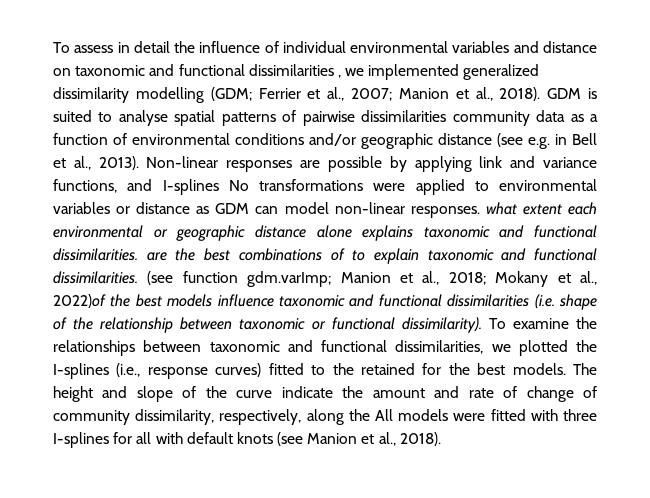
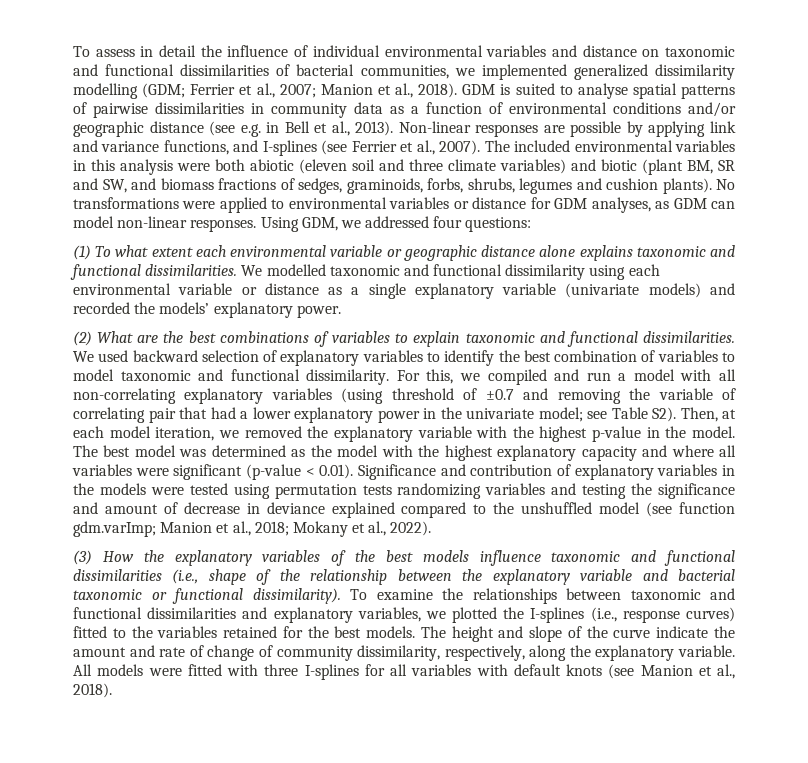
- To assess in detail the influence of individual environmental variables and distance on taxonomic and functional dissimilarities , we implemented generalized dissimilarity modelling (GDM; Ferrier et al., 2007; Manion et al., 2018).
+ To assess in detail the influence of individual environmental variables and distance on taxonomic and functional dissimilarities of bacterial communities, we implemented generalized dissimilarity modelling (GDM; Ferrier et al., 2007; Manion et al., 2018).
- GDM is suited to analyse spatial patterns of pairwise dissimilarities community data as a function of environmental conditions and/or geographic distance (see e.g. in Bell et al., 2013).
+ GDM is suited to analyse spatial patterns of pairwise dissimilarities in community data as a function of environmental conditions and/or geographic distance (see e.g. in Bell et al., 2013).
- Non-linear responses are possible by applying link and variance functions, and I-splines No transformations were applied to environmental variables or distance as GDM can model non-linear responses. what extent each environmental or geographic distance alone explains taxonomic and functional dissimilarities. are the best combinations of to explain taxonomic and functional dissimilarities.
+ Non-linear responses are possible by applying link and variance functions, and I-splines (see Ferrier et al., 2007). The included environmental variables in this analysis were both abiotic (eleven soil and three climate variables) and biotic (plant BM, SR and SW, and biomass fractions of sedges, graminoids, forbs, shrubs, legumes and cushion plants). No transformations were applied to environmental variables or distance for GDM analyses, as GDM can model non-linear responses. Using GDM, we addressed four questions:
+ (1) To what extent each environmental variable or geographic distance alone explains taxonomic and functional dissimilarities. We modelled taxonomic and functional dissimilarity using each environmental variable or distance as a single explanatory variable (univariate models) and recorded the models’ explanatory power.
+ (2) What are the best combinations of variables to explain taxonomic and functional dissimilarities.
- (see function gdm.varImp; Manion et al., 2018; Mokany et al., 2022)of the best models influence taxonomic and functional dissimilarities (i.e. shape of the relationship between taxonomic or functional dissimilarity).
+ We used backward selection of explanatory variables to identify the best combination of variables to model taxonomic and functional dissimilarity. For this, we compiled and run a model with all non-correlating explanatory variables (using threshold of ±0.7 and removing the variable of correlating pair that had a lower explanatory power in the univariate model; see Table S2). Then, at each model iteration, we removed the explanatory variable with the highest p-value in the model. The best model was determined as the model with the highest explanatory capacity and where all variables were significant (p-value < 0.01). Significance and contribution of explanatory variables in the models were tested using permutation tests randomizing variables and testing the significance and amount of decrease in deviance explained compared to the unshuffled model (see function gdm.varImp; Manion et al., 2018; Mokany et al., 2022).
+ (3) How the explanatory variables of the best models influence taxonomic and functional dissimilarities (i.e., shape of the relationship between the explanatory variable and bacterial taxonomic or functional dissimilarity).
- To examine the relationships between taxonomic and functional dissimilarities, we plotted the I-splines (i.e., response curves) fitted to the retained for the best models.
+ To examine the relationships between taxonomic and functional dissimilarities and explanatory variables, we plotted the I-splines (i.e., response curves) fitted to the variables retained for the best models.
- The height and slope of the curve indicate the amount and rate of change of community dissimilarity, respectively, along the All models were fitted with three I-splines for all with default knots (see Manion et al., 2018).
+ The height and slope of the curve indicate the amount and rate of change of community dissimilarity, respectively, along the explanatory variable. All models were fitted with three I-splines for all variables with default knots (see Manion et al., 2018).

